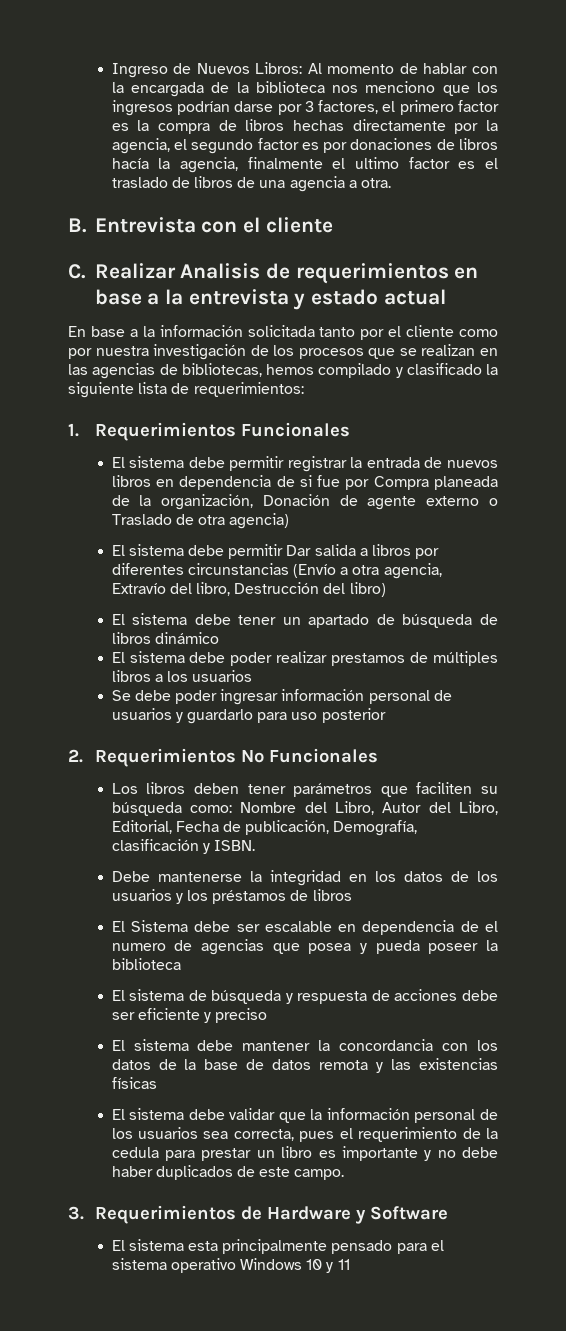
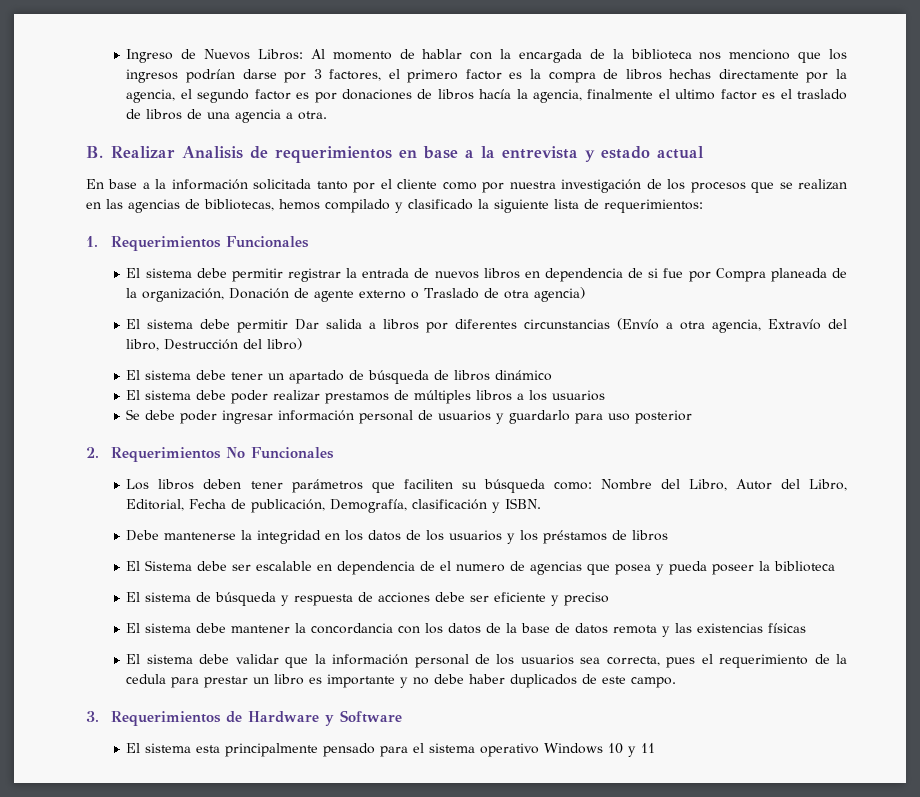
- B. Entrevista con el cliente
- C. Realizar Analisis de requerimientos en base a la entrevista y estado actual
+ B. Realizar Analisis de requerimientos en base a la entrevista y estado actual

